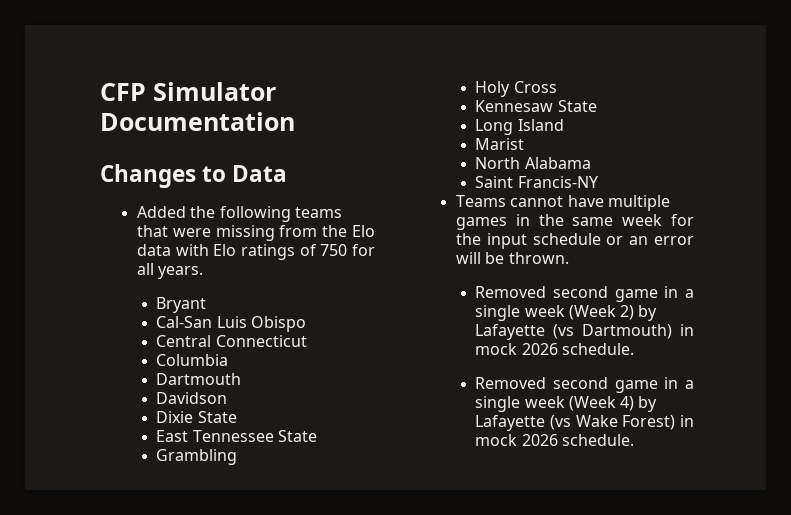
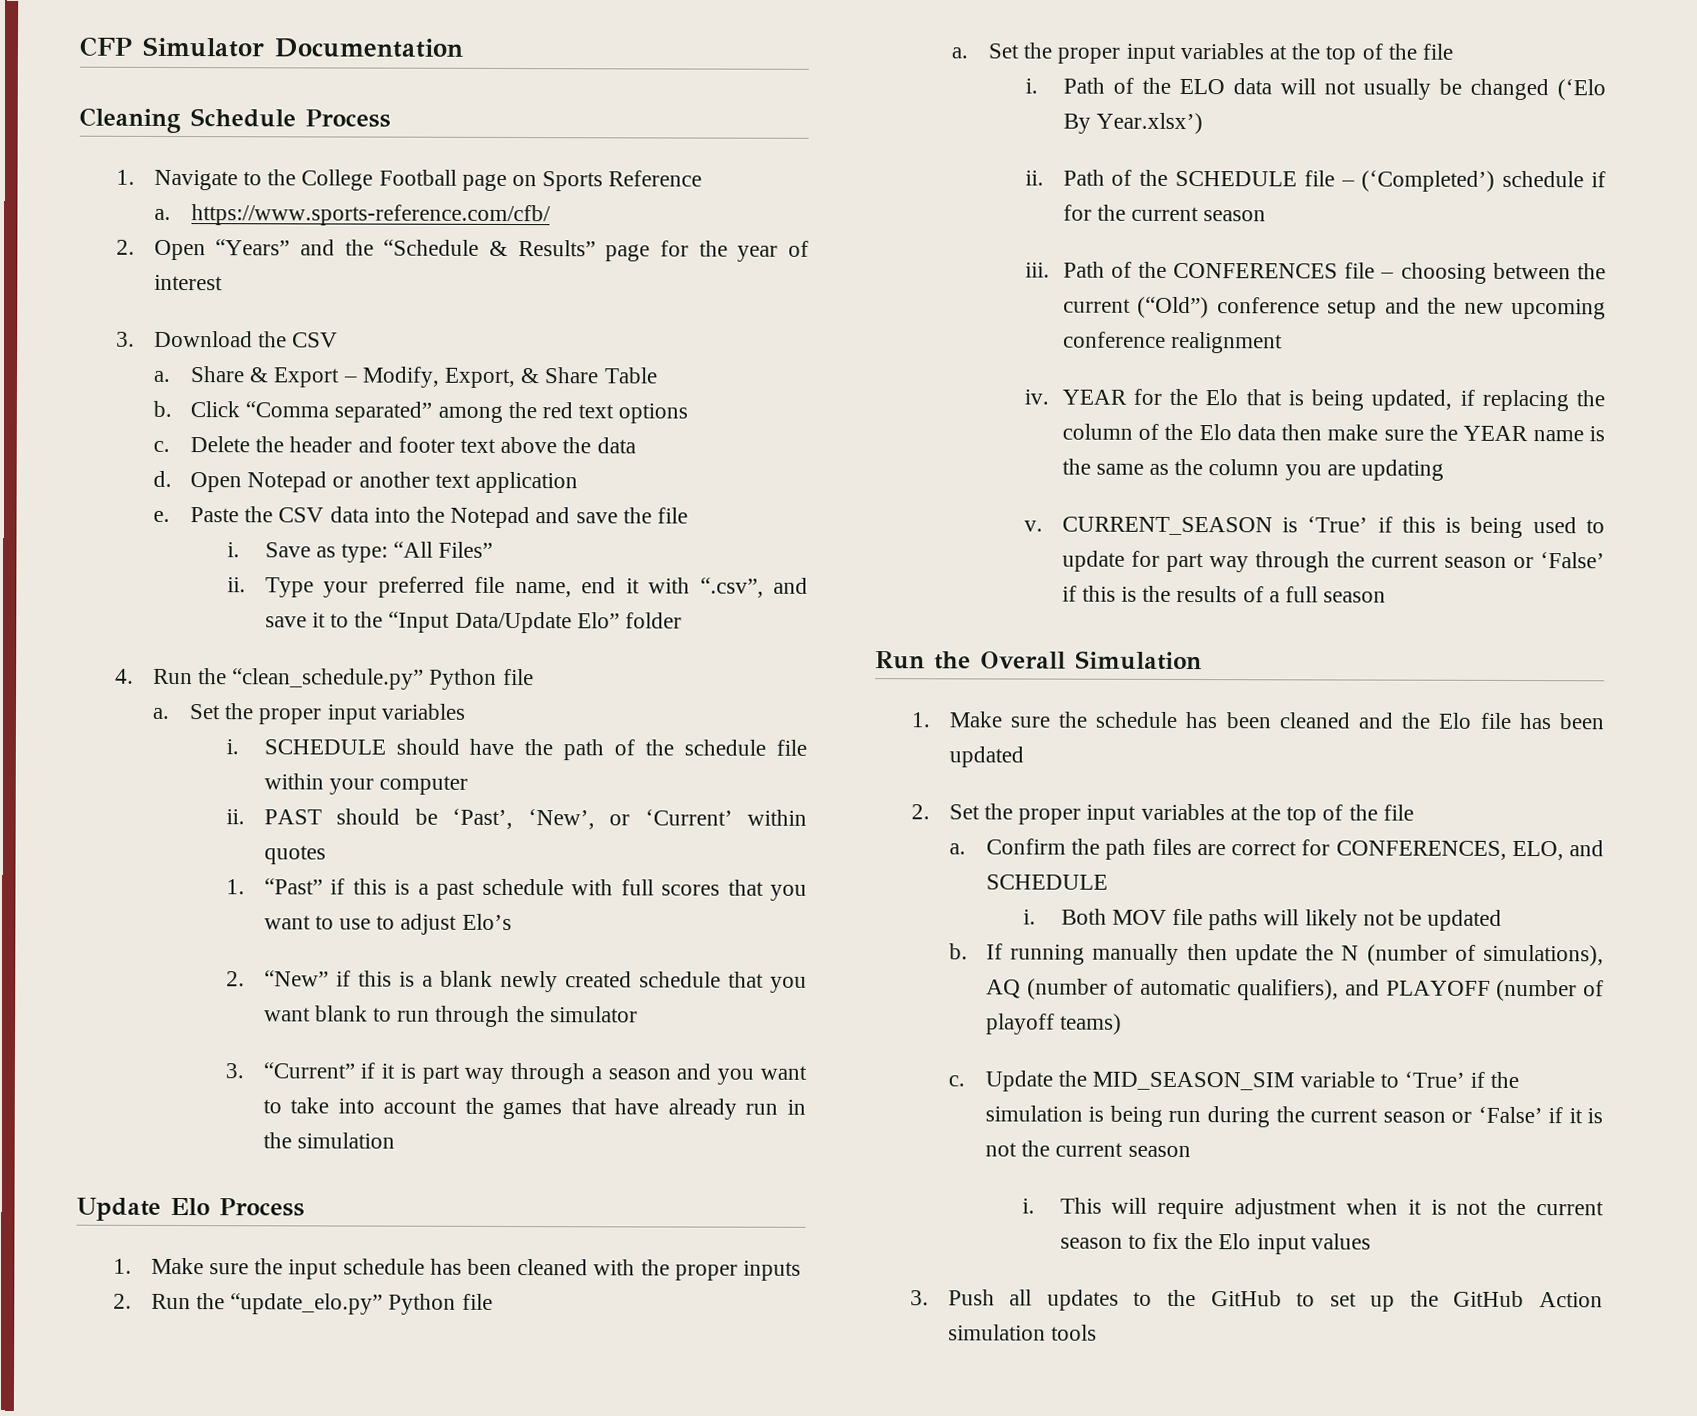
- Changes to Data
- Added the following teams that were missing from the Elo data with Elo ratings of 750 for all years.
- Bryant
- Cal-San Luis Obispo
- Central Connecticut
- Columbia
- Dartmouth
- Davidson
- Dixie State
- East Tennessee State
- Grambling
- Holy Cross
- Kennesaw State
- Long Island
- Marist
- North Alabama
- Saint Francis-NY
- Teams cannot have multiple games in the same week for the input schedule or an error will be thrown.
- Removed second game in a single week (Week 2) by Lafayette (vs Dartmouth) in mock 2026 schedule.
- Removed second game in a single week (Week 4) by Lafayette (vs Wake Forest) in mock 2026 schedule.
+ Cleaning Schedule Process
+ 1. Navigate to the College Football page on Sports Reference
+ a. https://www.sports-reference.com/cfb/
+ 2. Open “Years” and the “Schedule & Results” page for the year of interest
+ 3. Download the CSV
+ a. Share & Export – Modify, Export, & Share Table
+ b. Click “Comma separated” among the red text options
+ c. Delete the header and footer text above the data
+ d. Open Notepad or another text application
+ e. Paste the CSV data into the Notepad and save the file
+ i. Save as type: “All Files”
+ ii. Type your preferred file name, end it with “.csv”, and save it to the “Input Data/Update Elo” folder
+ 4. Run the “clean_schedule.py” Python file
+ a. Set the proper input variables
+ i. SCHEDULE should have the path of the schedule file within your computer
+ ii. PAST should be ‘Past’, ‘New’, or ‘Current’ within quotes
+ 1. “Past” if this is a past schedule with full scores that you want to use to adjust Elo’s
+ 2. “New” if this is a blank newly created schedule that you want blank to run through the simulator
+ 3. “Current” if it is part way through a season and you want to take into account the games that have already run in the simulation
+ Update Elo Process
+ 1. Make sure the input schedule has been cleaned with the proper inputs
+ 2. Run the “update_elo.py” Python file
+ a. Set the proper input variables at the top of the file
+ i. Path of the ELO data will not usually be changed (‘Elo By Year.xlsx’)
+ ii. Path of the SCHEDULE file – (‘Completed’) schedule if for the current season
+ iii. Path of the CONFERENCES file – choosing between the current (“Old”) conference setup and the new upcoming conference realignment
+ iv. YEAR for the Elo that is being updated, if replacing the column of the Elo data then make sure the YEAR name is the same as the column you are updating
+ v. CURRENT_SEASON is ‘True’ if this is being used to update for part way through the current season or ‘False’ if this is the results of a full season
+ Run the Overall Simulation
+ 1. Make sure the schedule has been cleaned and the Elo file has been updated
+ 2. Set the proper input variables at the top of the file
+ a. Confirm the path files are correct for CONFERENCES, ELO, and SCHEDULE
+ i. Both MOV file paths will likely not be updated
+ b. If running manually then update the N (number of simulations), AQ (number of automatic qualifiers), and PLAYOFF (number of playoff teams)
+ c. Update the MID_SEASON_SIM variable to ‘True’ if the simulation is being run during the current season or ‘False’ if it is not the current season
+ i. This will require adjustment when it is not the current season to fix the Elo input values
+ 3. Push all updates to the GitHub to set up the GitHub Action simulation tools

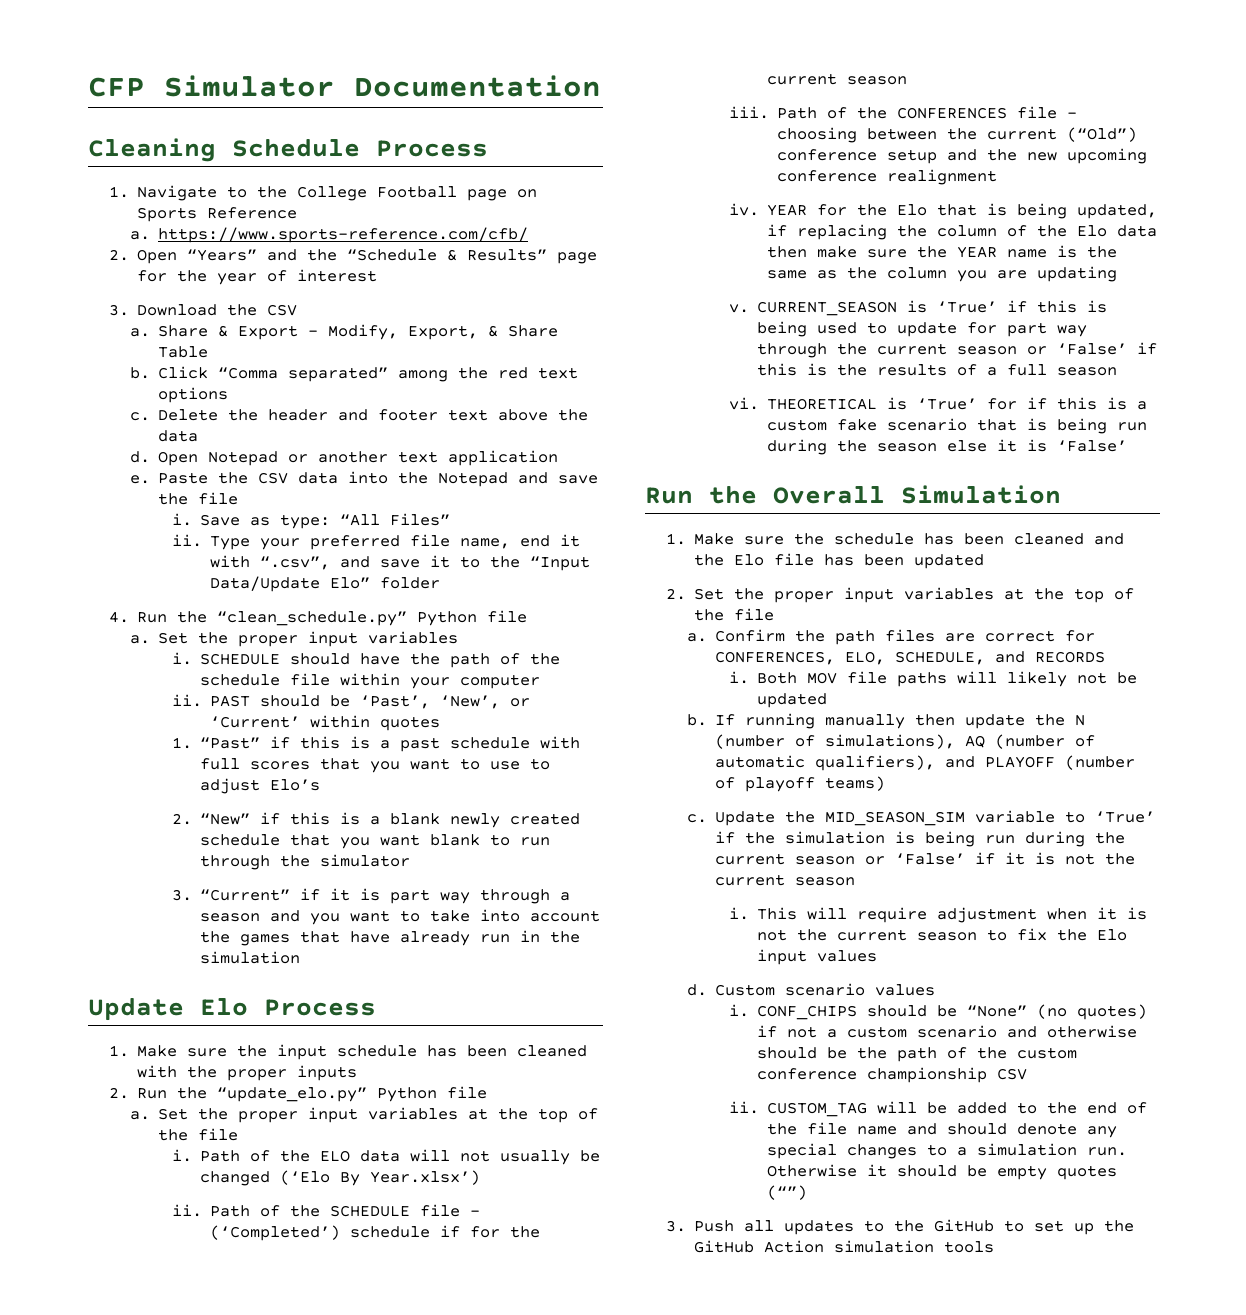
+ vi. THEORETICAL is ‘True’ for if this is a custom fake scenario that is being run during the season else it is ‘False’
- Confirm the path files are correct for CONFERENCES, ELO, and SCHEDULE
+ Confirm the path files are correct for CONFERENCES, ELO, SCHEDULE, and RECORDS
+ d. Custom scenario values
+ i. CONF_CHIPS should be “None” (no quotes) if not a custom scenario and otherwise should be the path of the custom conference championship CSV
+ ii. CUSTOM_TAG will be added to the end of the file name and should denote any special changes to a simulation run. Otherwise it should be empty quotes (“”)

